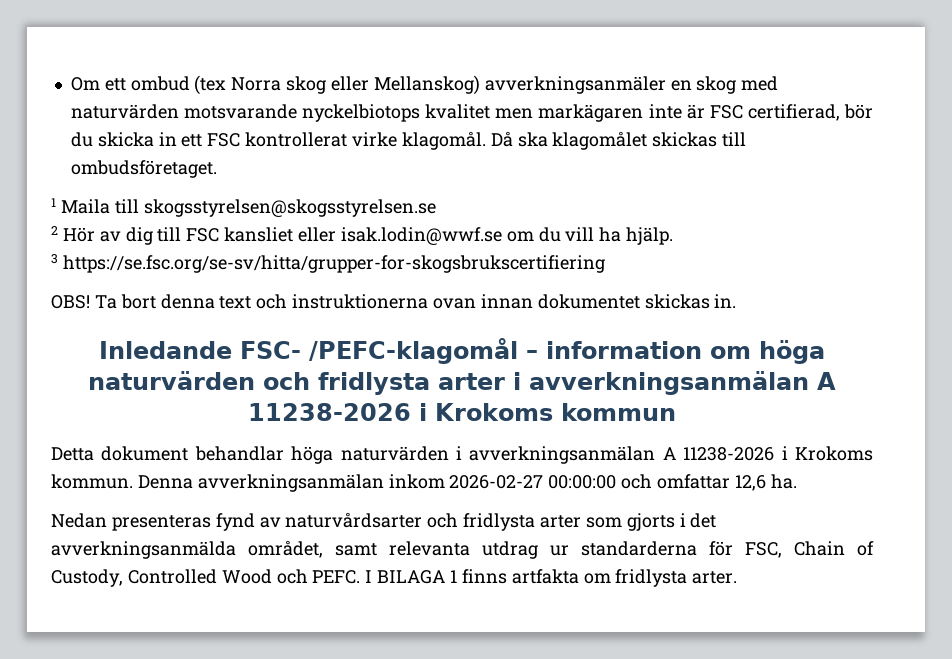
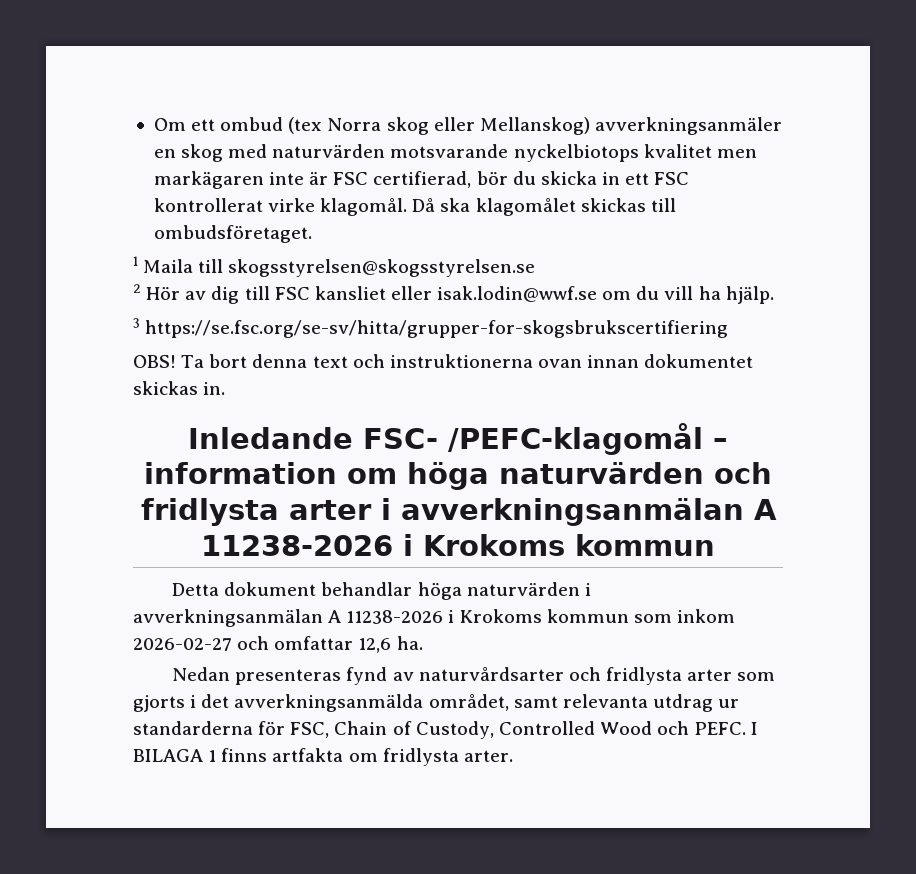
- Detta dokument behandlar höga naturvärden i avverkningsanmälan A 11238-2026 i Krokoms kommun. Denna avverkningsanmälan inkom 2026-02-27 00:00:00 och omfattar 12,6 ha.
+ Detta dokument behandlar höga naturvärden i avverkningsanmälan A 11238-2026 i Krokoms kommun som inkom 2026-02-27 och omfattar 12,6 ha.

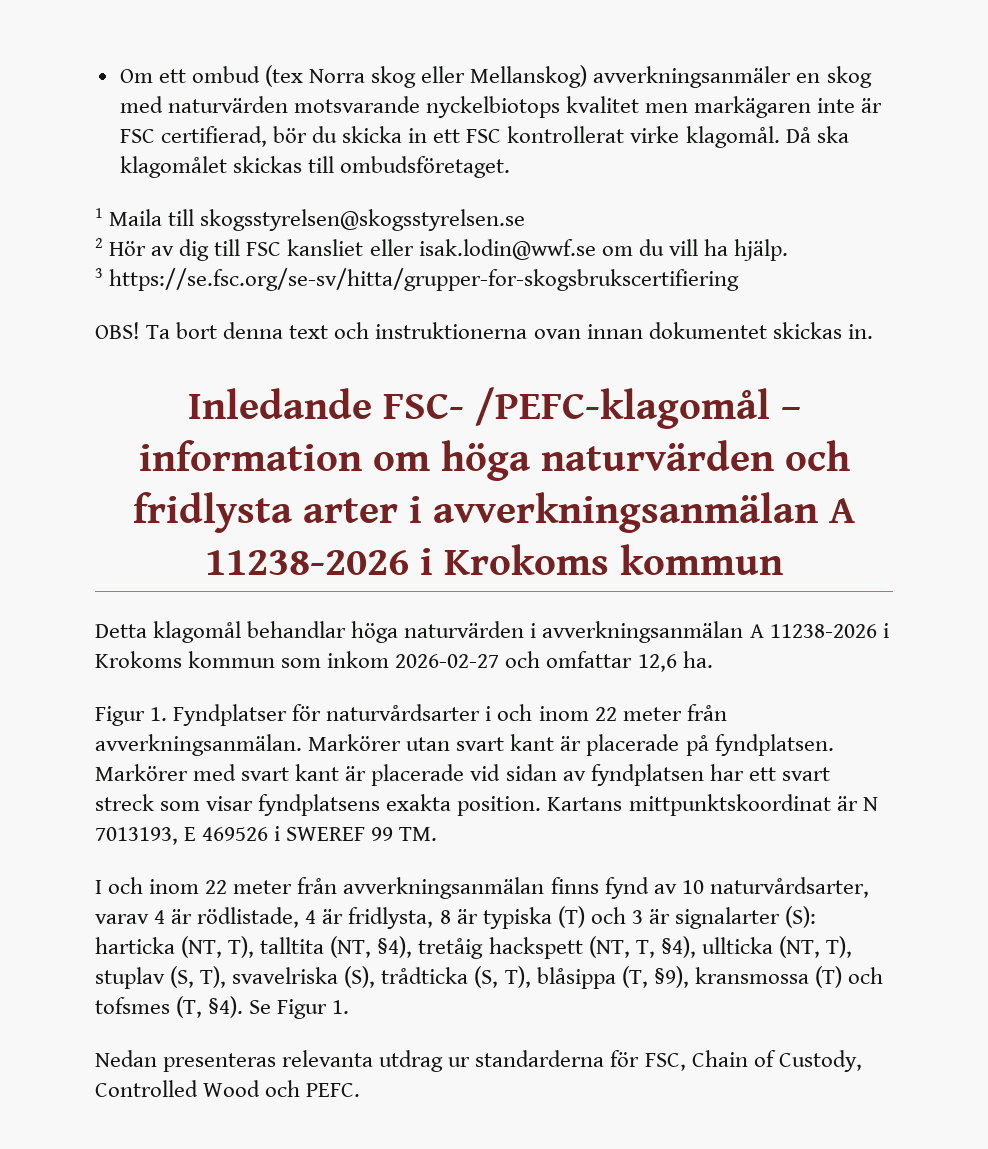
- Detta dokument behandlar höga naturvärden i avverkningsanmälan A 11238-2026 i Krokoms kommun som inkom 2026-02-27 och omfattar 12,6 ha.
+ Detta klagomål behandlar höga naturvärden i avverkningsanmälan A 11238-2026 i Krokoms kommun som inkom 2026-02-27 och omfattar 12,6 ha.
- Nedan presenteras fynd av naturvårdsarter och fridlysta arter som gjorts i det avverkningsanmälda området, samt relevanta utdrag ur standarderna för FSC, Chain of Custody, Controlled Wood och PEFC. I BILAGA 1 finns artfakta om fridlysta arter.
+ Figur 1. Fyndplatser för naturvårdsarter i och inom 22 meter från avverkningsanmälan. Markörer utan svart kant är placerade på fyndplatsen. Markörer med svart kant är placerade vid sidan av fyndplatsen har ett svart streck som visar fyndplatsens exakta position. Kartans mittpunktskoordinat är N 7013193, E 469526 i SWEREF 99 TM.
+ I och inom 22 meter från avverkningsanmälan finns fynd av 10 naturvårdsarter, varav 4 är rödlistade, 4 är fridlysta, 8 är typiska (T) och 3 är signalarter (S): harticka (NT, T), talltita (NT, §4), tretåig hackspett (NT, T, §4), ullticka (NT, T), stuplav (S, T), svavelriska (S), trådticka (S, T), blåsippa (T, §9), kransmossa (T) och tofsmes (T, §4). Se Figur 1.
+ Nedan presenteras relevanta utdrag ur standarderna för FSC, Chain of Custody, Controlled Wood och PEFC.

